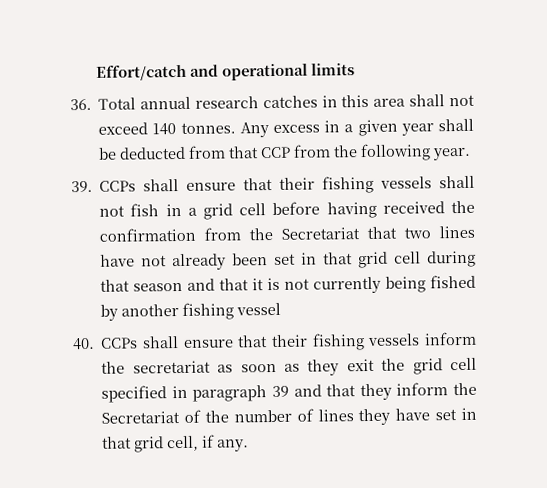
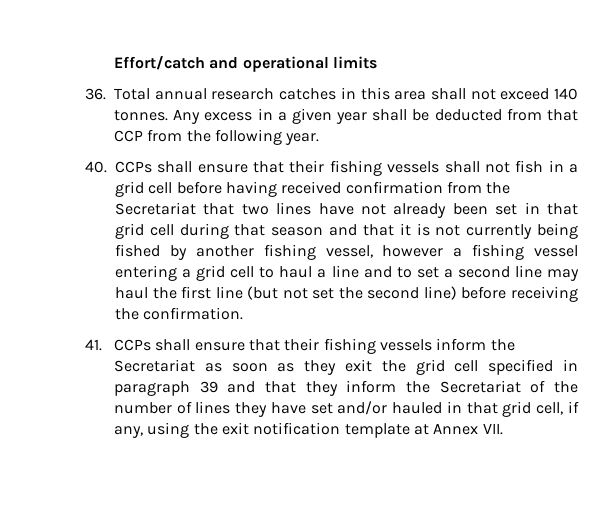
- 39. CCPs shall ensure that their fishing vessels shall not fish in a grid cell before having received the confirmation from the Secretariat that two lines have not already been set in that grid cell during that season and that it is not currently being fished by another fishing vessel
- 40. CCPs shall ensure that their fishing vessels inform the secretariat as soon as they exit the grid cell specified in paragraph 39 and that they inform the Secretariat of the number of lines they have set in that grid cell, if any.
+ 40. CCPs shall ensure that their fishing vessels shall not fish in a grid cell before having received confirmation from the Secretariat that two lines have not already been set in that grid cell during that season and that it is not currently being fished by another fishing vessel, however a fishing vessel entering a grid cell to haul a line and to set a second line may haul the first line (but not set the second line) before receiving the confirmation.
+ 41. CCPs shall ensure that their fishing vessels inform the Secretariat as soon as they exit the grid cell specified in paragraph 39 and that they inform the Secretariat of the number of lines they have set and/or hauled in that grid cell, if any, using the exit notification template at Annex VII.

